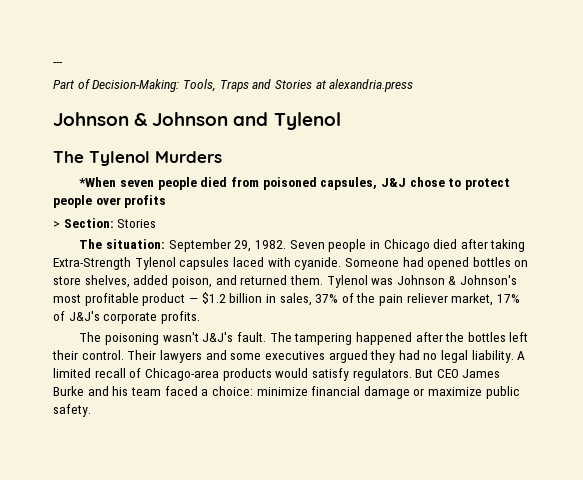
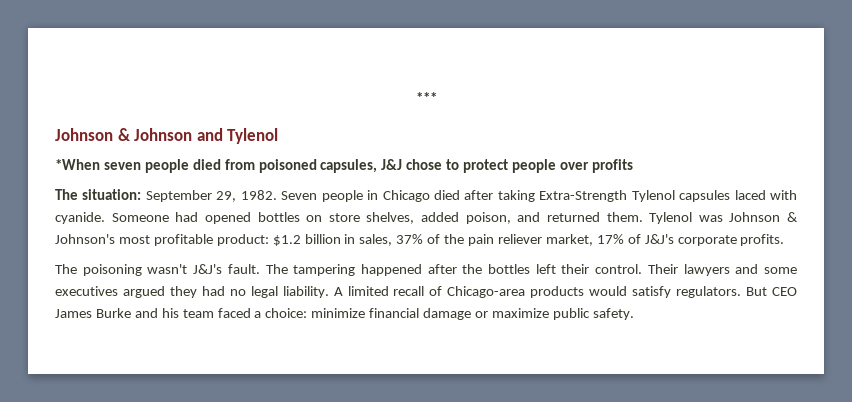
- ---
- Part of Decision-Making: Tools, Traps and Stories at alexandria.press
+ ***
- The Tylenol Murders
- > Section: Stories
- Tylenol was Johnson & Johnson's most profitable product — $1.2 billion in sales, 37% of the pain reliever market, 17% of J&J's corporate profits.
+ Tylenol was Johnson & Johnson's most profitable product: $1.2 billion in sales, 37% of the pain reliever market, 17% of J&J's corporate profits.

